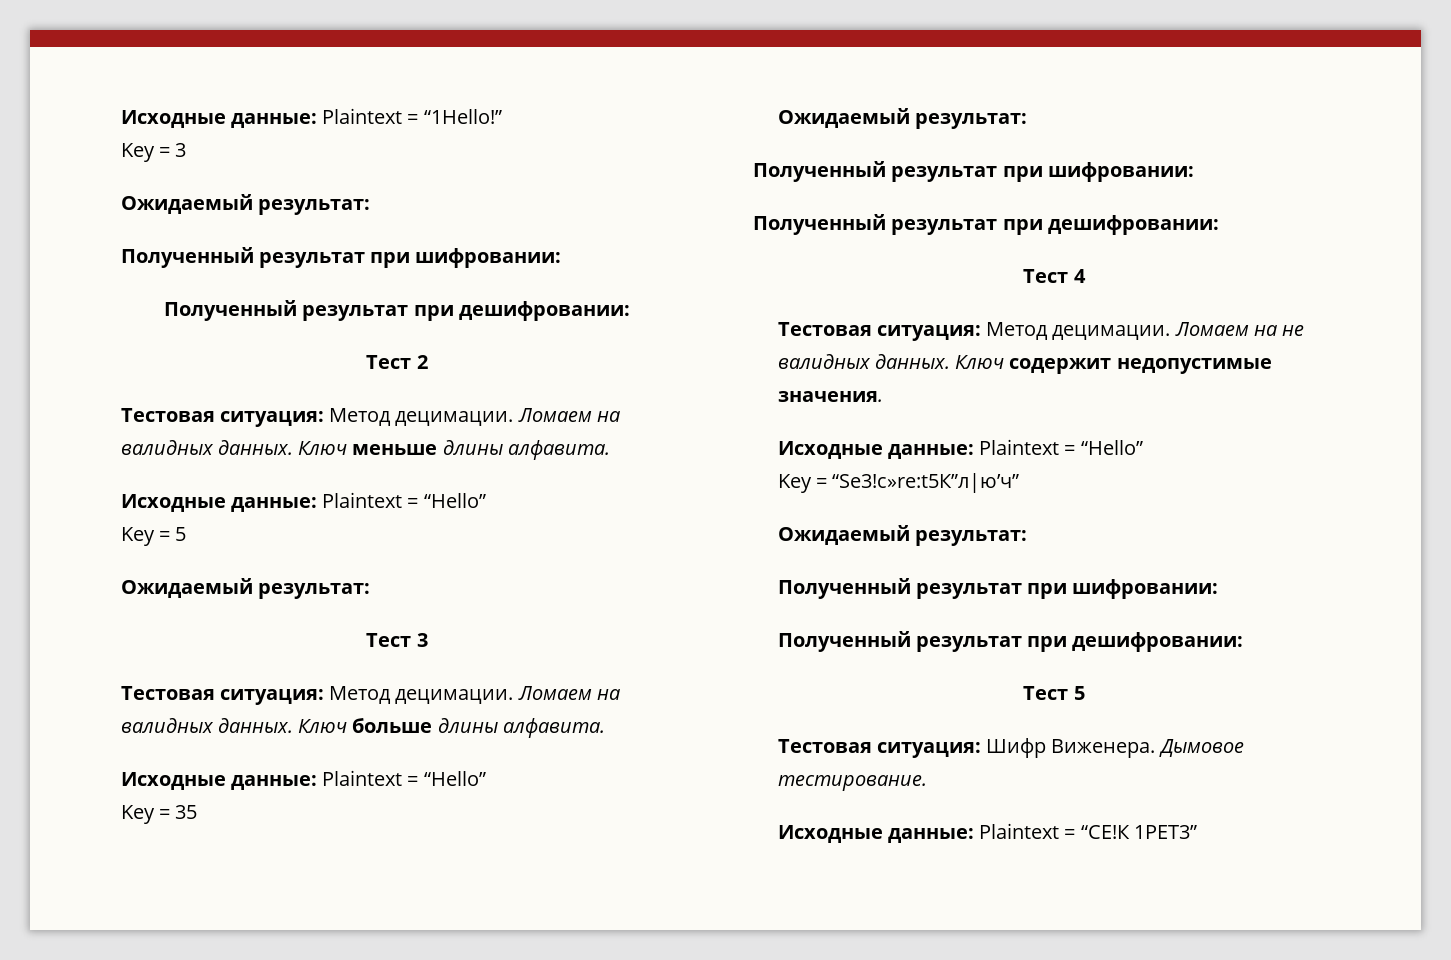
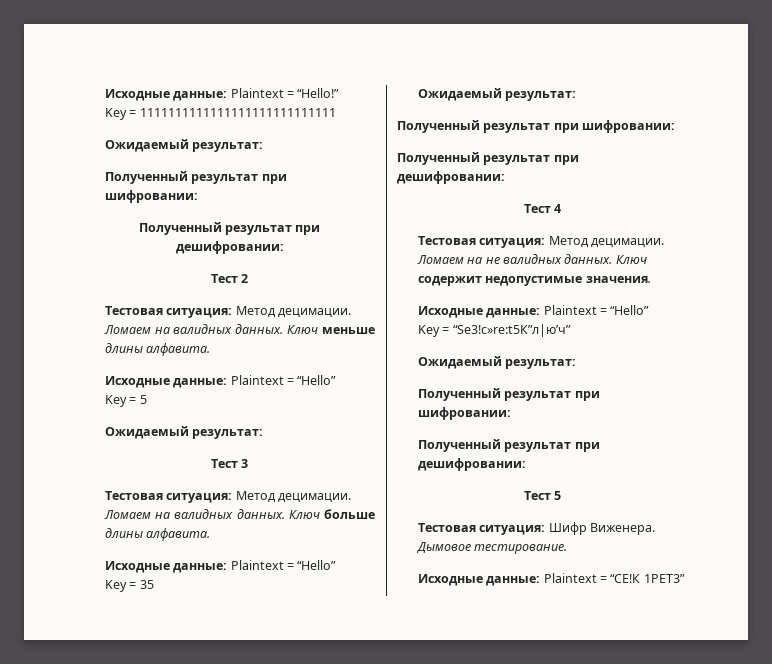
- Исходные данные: Plaintext = “1Hello!”
- Key = 3
+ Исходные данные: Plaintext = “Hello!”
+ Key = 1111111111111111111111111111

